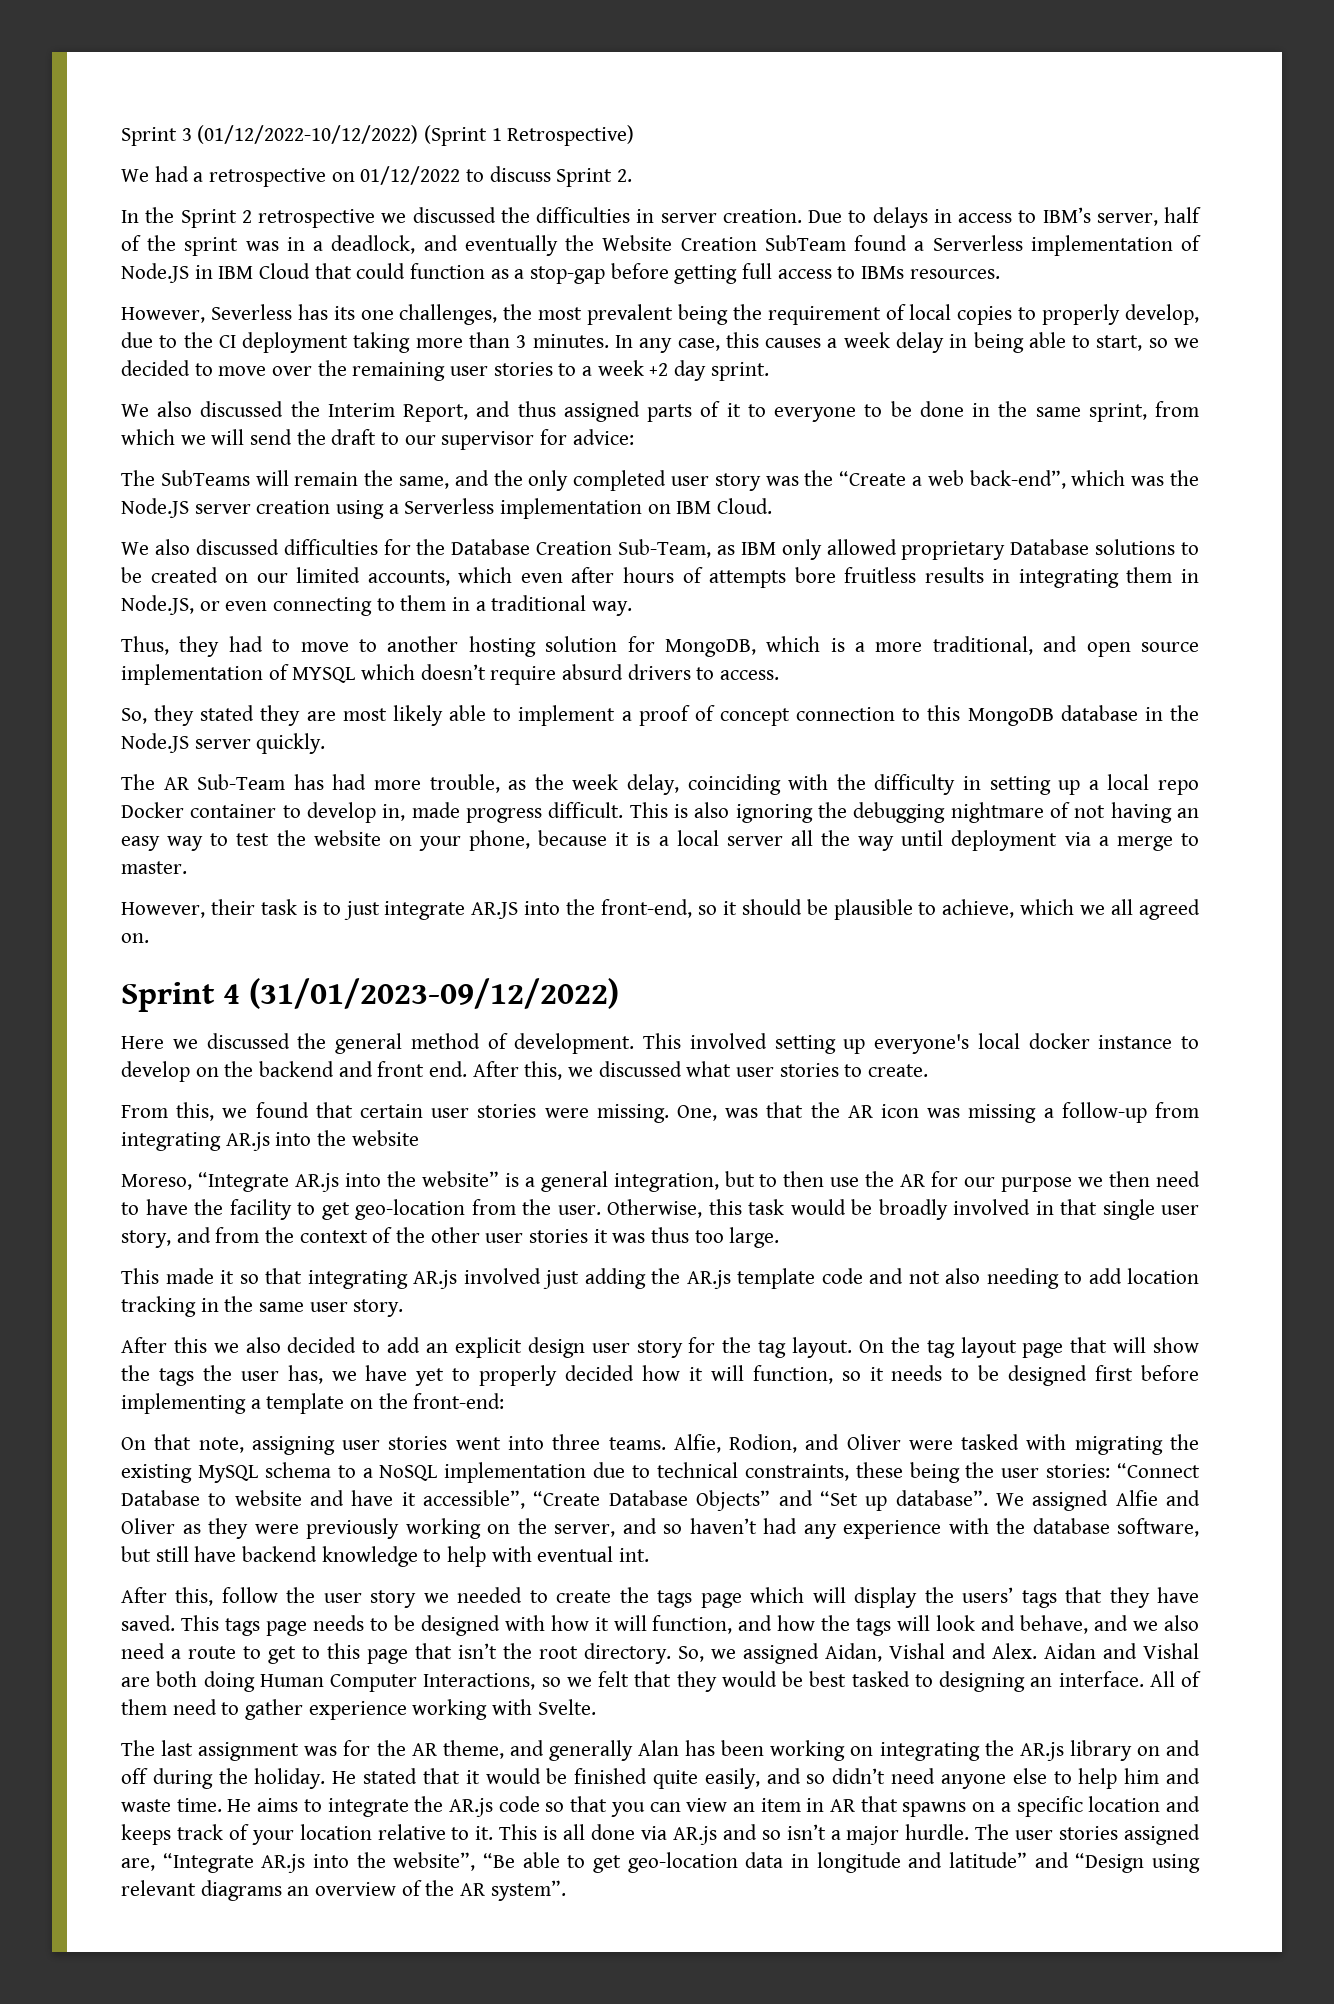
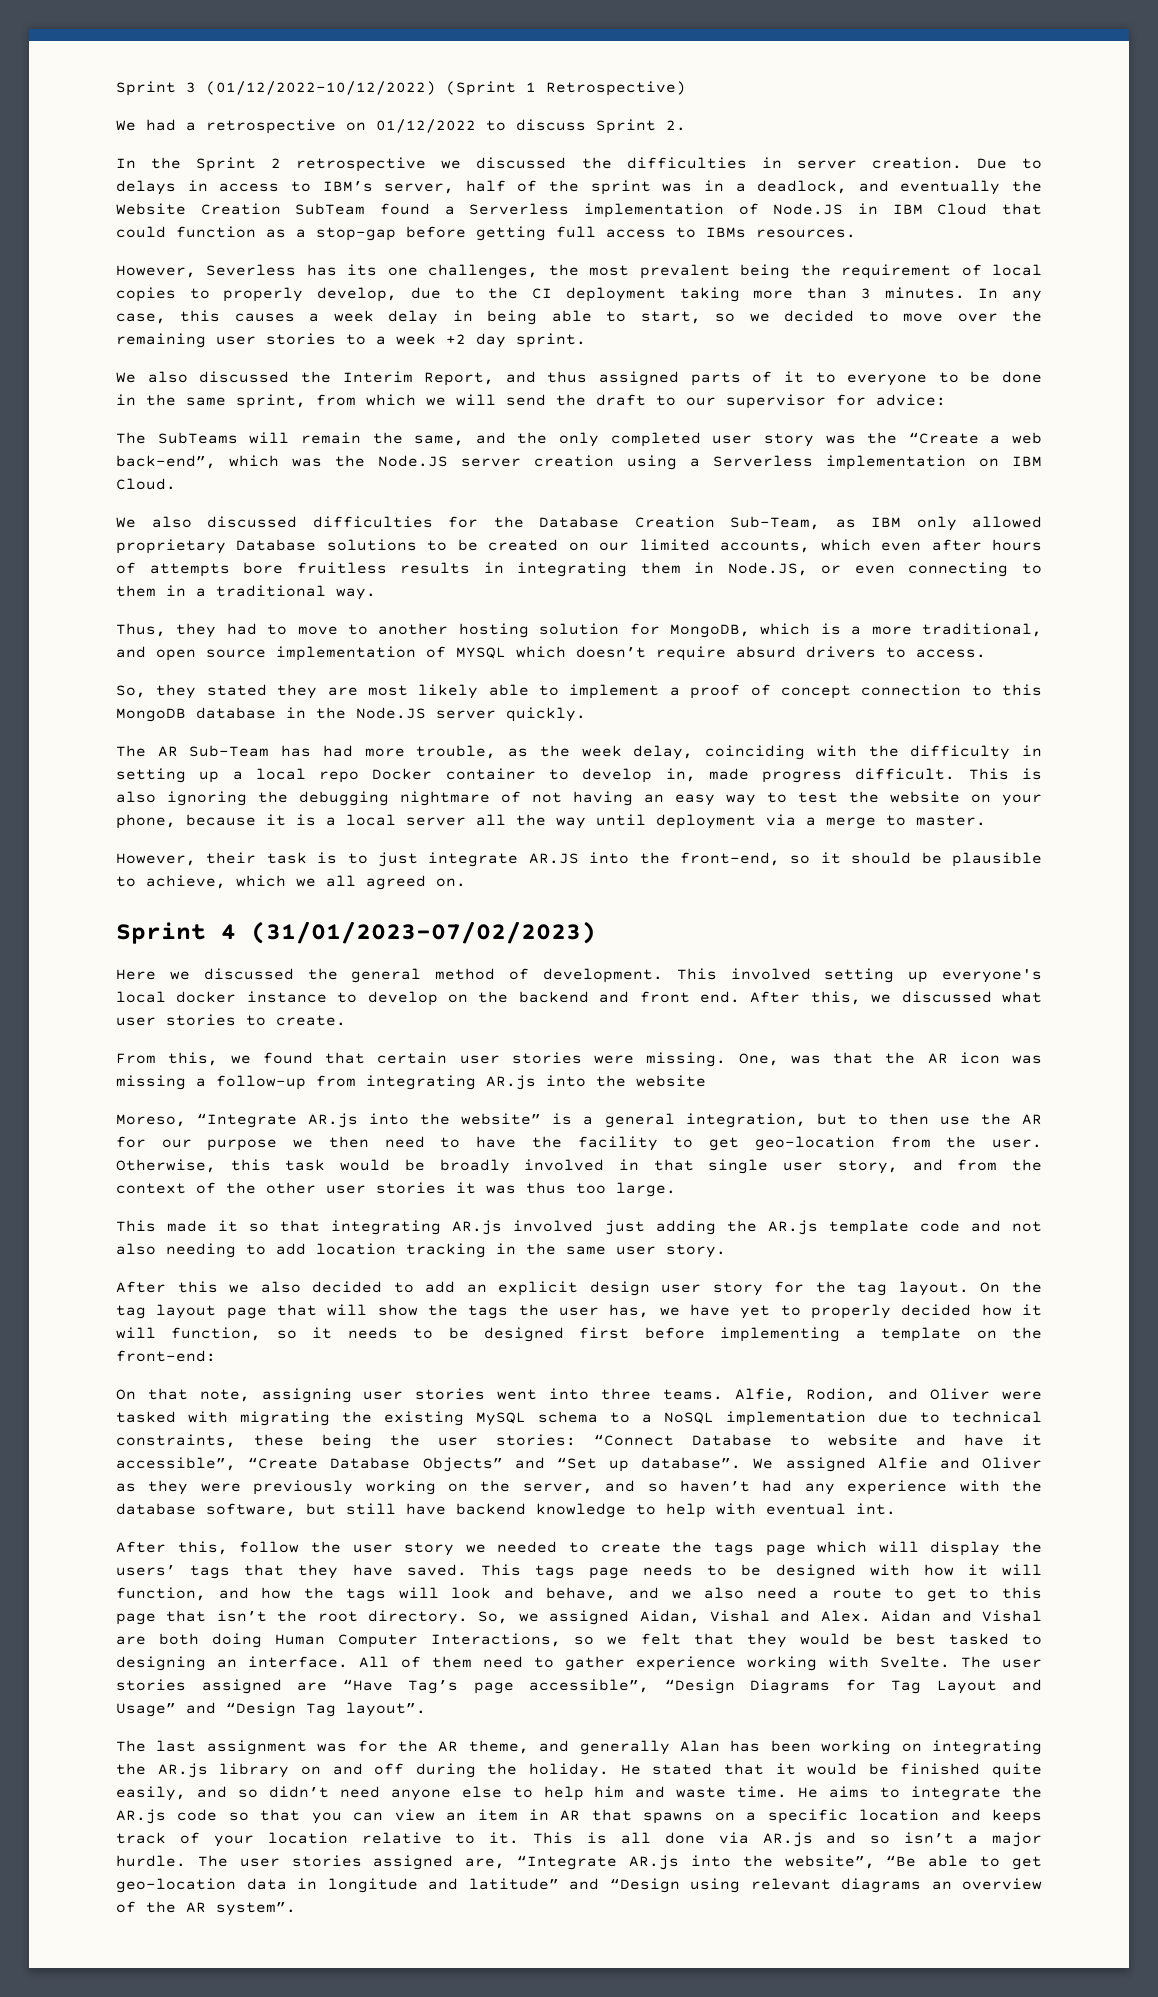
- Sprint 4 (31/01/2023-09/12/2022)
+ Sprint 4 (31/01/2023-07/02/2023)
+ The user stories assigned are “Have Tag’s page accessible”, “Design Diagrams for Tag Layout and Usage” and “Design Tag layout”.

